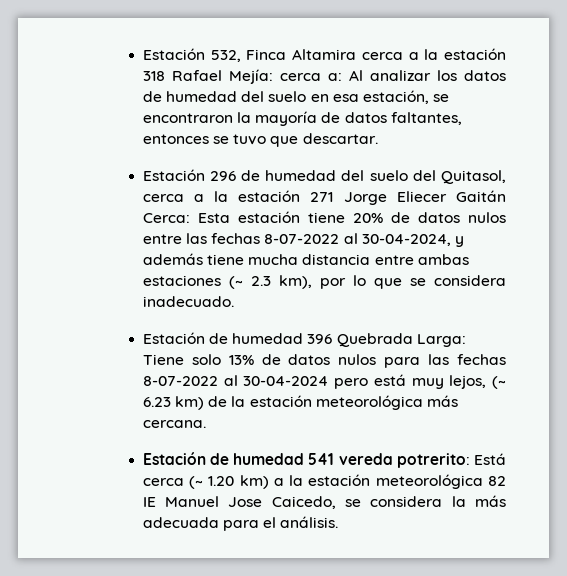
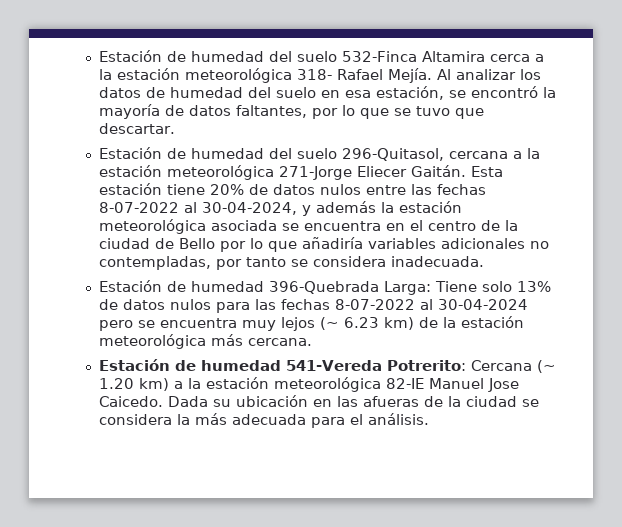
- Estación 532, Finca Altamira cerca a la estación 318 Rafael Mejía: cerca a: Al analizar los datos de humedad del suelo en esa estación, se encontraron la mayoría de datos faltantes, entonces se tuvo que descartar.
+ Estación de humedad del suelo 532-Finca Altamira cerca a la estación meteorológica 318- Rafael Mejía. Al analizar los datos de humedad del suelo en esa estación, se encontró la mayoría de datos faltantes, por lo que se tuvo que descartar.
- Estación 296 de humedad del suelo del Quitasol, cerca a la estación 271 Jorge Eliecer Gaitán Cerca: Esta estación tiene 20% de datos nulos entre las fechas 8-07-2022 al 30-04-2024, y además tiene mucha distancia entre ambas estaciones (~ 2.3 km), por lo que se considera inadecuado.
- Estación de humedad 396 Quebrada Larga: Tiene solo 13% de datos nulos para las fechas 8-07-2022 al 30-04-2024 pero está muy lejos, (~ 6.23 km) de la estación meteorológica más cercana.
+ Estación de humedad del suelo 296-Quitasol, cercana a la estación meteorológica 271-Jorge Eliecer Gaitán. Esta estación tiene 20% de datos nulos entre las fechas 8-07-2022 al 30-04-2024, y además la estación meteorológica asociada se encuentra en el centro de la ciudad de Bello por lo que añadiría variables adicionales no contempladas, por tanto se considera inadecuada.
+ Estación de humedad 396-Quebrada Larga: Tiene solo 13% de datos nulos para las fechas 8-07-2022 al 30-04-2024 pero se encuentra muy lejos (~ 6.23 km) de la estación meteorológica más cercana.
- Estación de humedad 541 vereda potrerito: Está cerca (~ 1.20 km) a la estación meteorológica 82 IE Manuel Jose Caicedo, se considera la más adecuada para el análisis.
+ Estación de humedad 541-Vereda Potrerito: Cercana (~ 1.20 km) a la estación meteorológica 82-IE Manuel Jose Caicedo. Dada su ubicación en las afueras de la ciudad se considera la más adecuada para el análisis.

